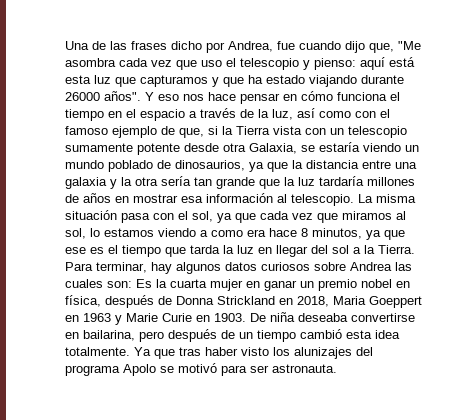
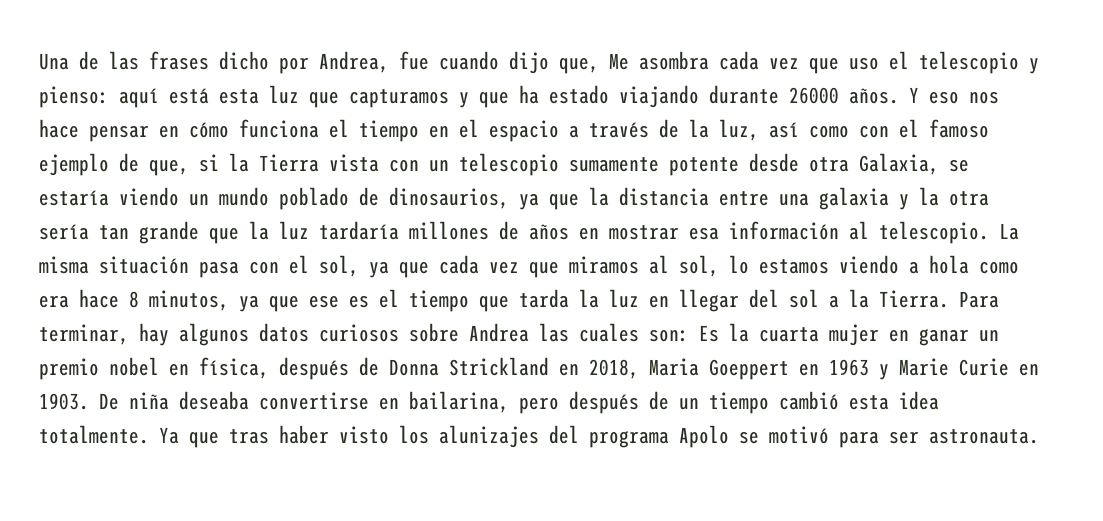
- Una de las frases dicho por Andrea, fue cuando dijo que, "Me asombra cada vez que uso el telescopio y pienso: aquí está esta luz que capturamos y que ha estado viajando durante 26000 años".
+ Una de las frases dicho por Andrea, fue cuando dijo que, Me asombra cada vez que uso el telescopio y pienso: aquí está esta luz que capturamos y que ha estado viajando durante 26000 años.
- La misma situación pasa con el sol, ya que cada vez que miramos al sol, lo estamos viendo a como era hace 8 minutos, ya que ese es el tiempo que tarda la luz en llegar del sol a la Tierra.
+ La misma situación pasa con el sol, ya que cada vez que miramos al sol, lo estamos viendo a hola como era hace 8 minutos, ya que ese es el tiempo que tarda la luz en llegar del sol a la Tierra.

